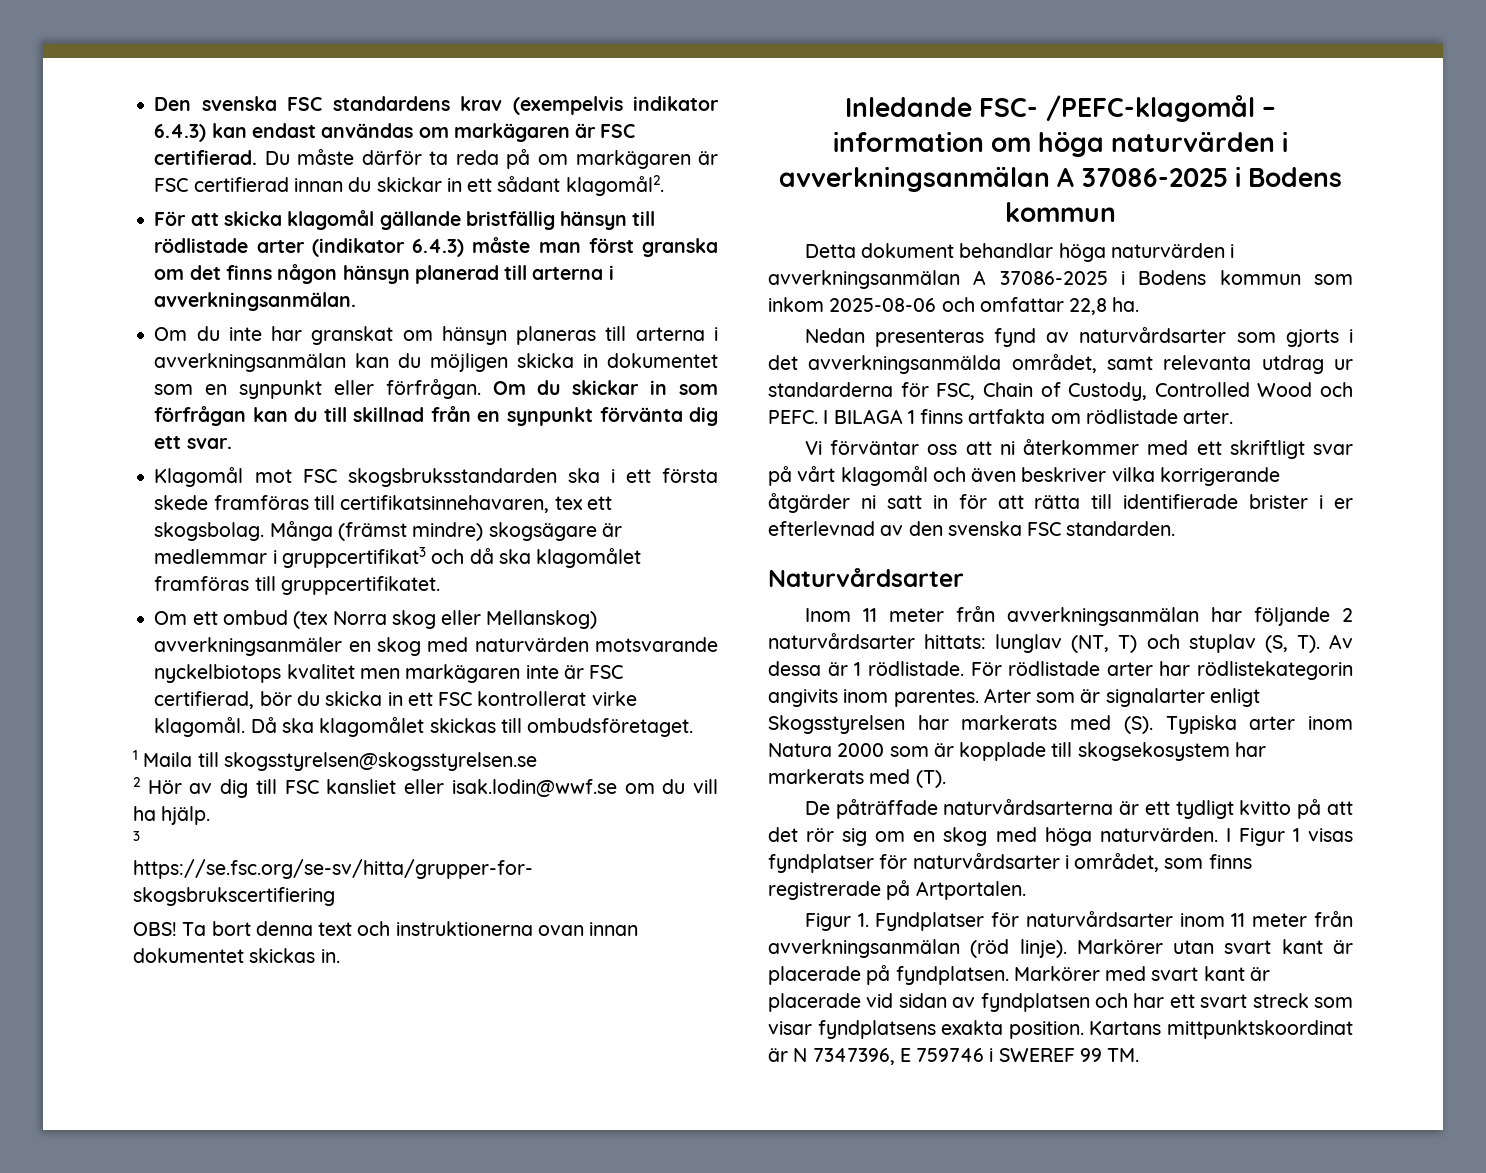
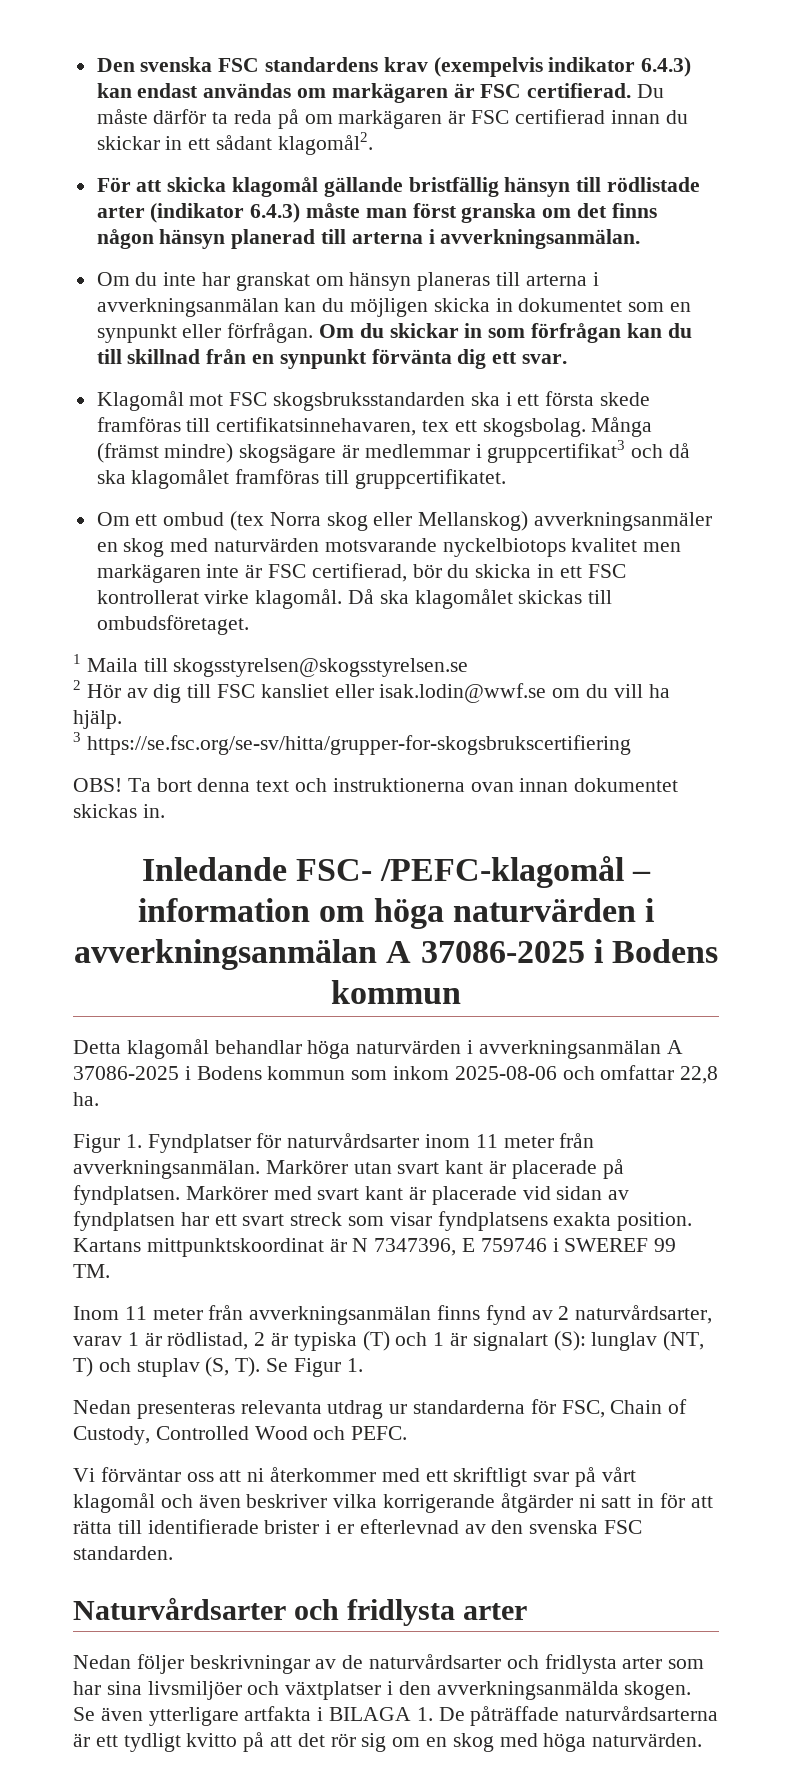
- Detta dokument behandlar höga naturvärden i avverkningsanmälan A 37086-2025 i Bodens kommun som inkom 2025-08-06 och omfattar 22,8 ha.
+ Detta klagomål behandlar höga naturvärden i avverkningsanmälan A 37086-2025 i Bodens kommun som inkom 2025-08-06 och omfattar 22,8 ha.
- Nedan presenteras fynd av naturvårdsarter som gjorts i det avverkningsanmälda området, samt relevanta utdrag ur standarderna för FSC, Chain of Custody, Controlled Wood och PEFC. I BILAGA 1 finns artfakta om rödlistade arter.
+ Figur 1. Fyndplatser för naturvårdsarter inom 11 meter från avverkningsanmälan. Markörer utan svart kant är placerade på fyndplatsen. Markörer med svart kant är placerade vid sidan av fyndplatsen har ett svart streck som visar fyndplatsens exakta position. Kartans mittpunktskoordinat är N 7347396, E 759746 i SWEREF 99 TM.
+ Inom 11 meter från avverkningsanmälan finns fynd av 2 naturvårdsarter, varav 1 är rödlistad, 2 är typiska (T) och 1 är signalart (S): lunglav (NT, T) och stuplav (S, T). Se Figur 1.
+ Nedan presenteras relevanta utdrag ur standarderna för FSC, Chain of Custody, Controlled Wood och PEFC.
- Naturvårdsarter
- Inom 11 meter från avverkningsanmälan har följande 2 naturvårdsarter hittats: lunglav (NT, T) och stuplav (S, T). Av dessa är 1 rödlistade. För rödlistade arter har rödlistekategorin angivits inom parentes. Arter som är signalarter enligt Skogsstyrelsen har markerats med (S). Typiska arter inom Natura 2000 som är kopplade till skogsekosystem har markerats med (T).
- De påträffade naturvårdsarterna är ett tydligt kvitto på att det rör sig om en skog med höga naturvärden. I Figur 1 visas fyndplatser för naturvårdsarter i området, som finns registrerade på Artportalen.
- Figur 1. Fyndplatser för naturvårdsarter inom 11 meter från avverkningsanmälan (röd linje). Markörer utan svart kant är placerade på fyndplatsen. Markörer med svart kant är placerade vid sidan av fyndplatsen och har ett svart streck som visar fyndplatsens exakta position. Kartans mittpunktskoordinat är N 7347396, E 759746 i SWEREF 99 TM.
+ Naturvårdsarter och fridlysta arter
+ Nedan följer beskrivningar av de naturvårdsarter och fridlysta arter som har sina livsmiljöer och växtplatser i den avverkningsanmälda skogen. Se även ytterligare artfakta i BILAGA 1. De påträffade naturvårdsarterna är ett tydligt kvitto på att det rör sig om en skog med höga naturvärden.

